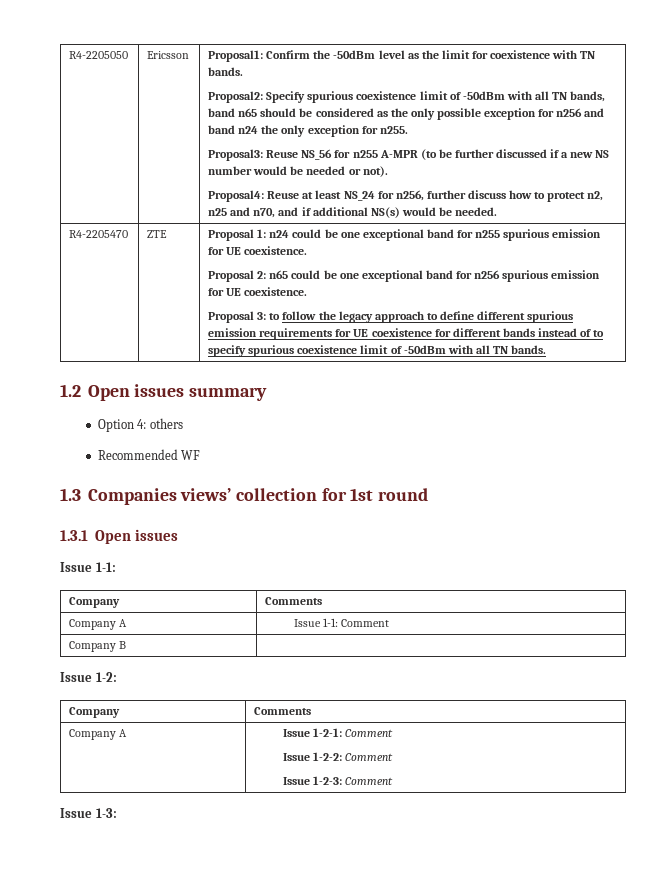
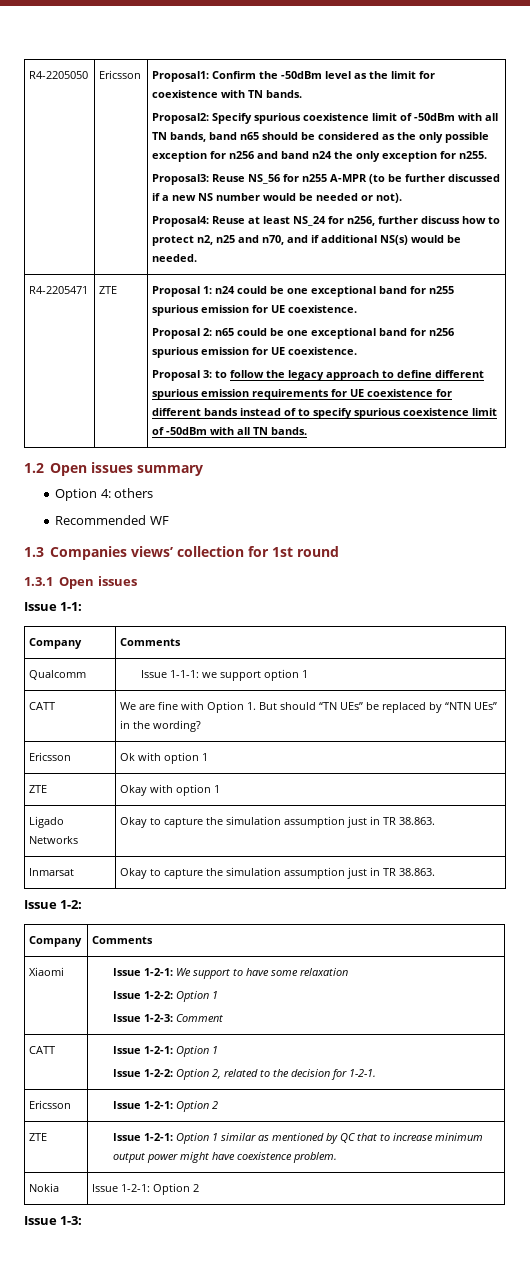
- R4-2205470
+ R4-2205471
- Company A | Issue 1-1: Comment
- Company B |
+ Qualcomm | Issue 1-1-1: we support option 1
+ CATT | We are fine with Option 1. But should “TN UEs” be replaced by “NTN UEs” in the wording?
+ Ericsson | Ok with option 1
+ ZTE | Okay with option 1
+ Ligado Networks | Okay to capture the simulation assumption just in TR 38.863.
+ Inmarsat | Okay to capture the simulation assumption just in TR 38.863.
- Company A | Issue 1-2-1: Comment
- Issue 1-2-2: Comment
+ Xiaomi | Issue 1-2-1: We support to have some relaxation
+ Issue 1-2-2: Option 1
+ CATT | Issue 1-2-1: Option 1
+ Issue 1-2-2: Option 2, related to the decision for 1-2-1.
+ Ericsson | Issue 1-2-1: Option 2
+ ZTE | Issue 1-2-1: Option 1 similar as mentioned by QC that to increase minimum output power might have coexistence problem.
+ Nokia | Issue 1-2-1: Option 2

